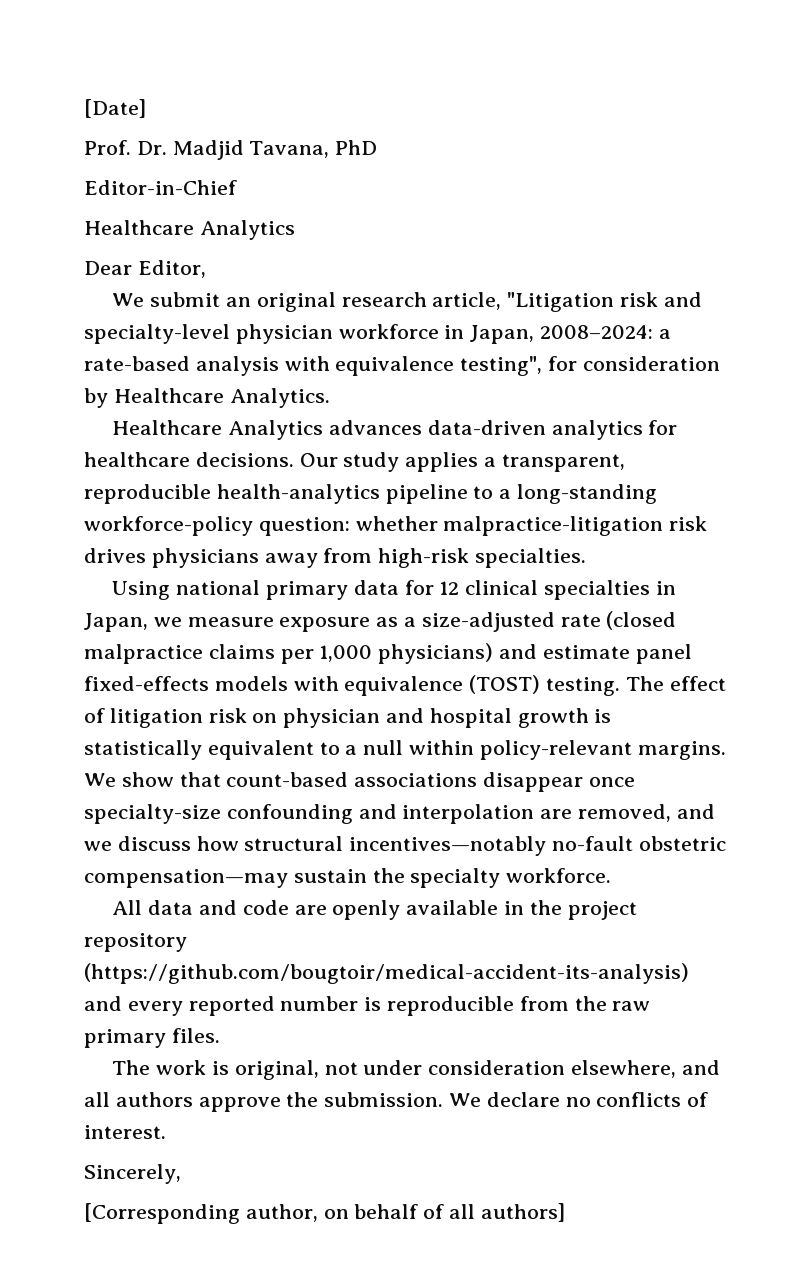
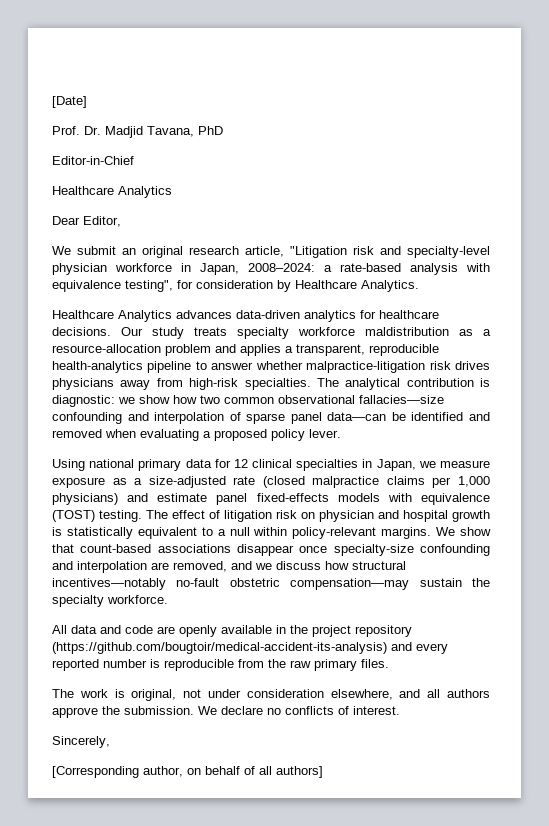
- Our study applies a transparent, reproducible health-analytics pipeline to a long-standing workforce-policy question: whether malpractice-litigation risk drives physicians away from high-risk specialties.
+ Our study treats specialty workforce maldistribution as a resource-allocation problem and applies a transparent, reproducible health-analytics pipeline to answer whether malpractice-litigation risk drives physicians away from high-risk specialties. The analytical contribution is diagnostic: we show how two common observational fallacies—size confounding and interpolation of sparse panel data—can be identified and removed when evaluating a proposed policy lever.

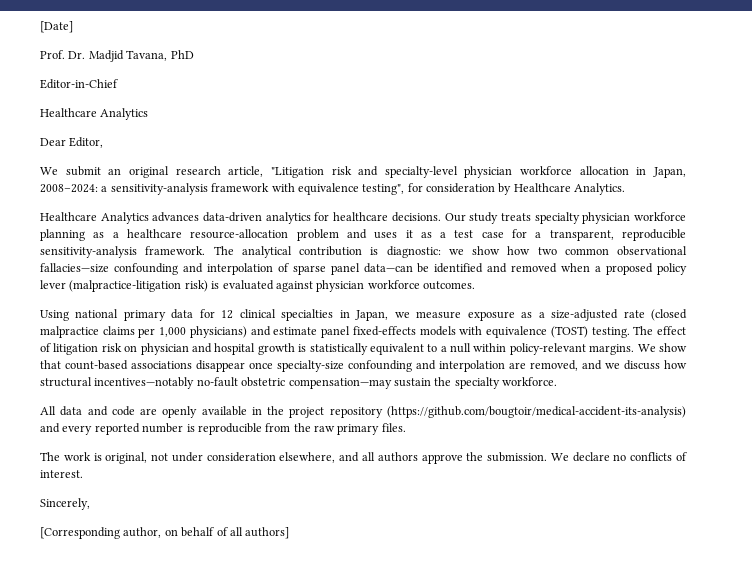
- We submit an original research article, "Litigation risk and specialty-level physician workforce in Japan, 2008–2024: a rate-based analysis with equivalence testing", for consideration by Healthcare Analytics.
+ We submit an original research article, "Litigation risk and specialty-level physician workforce allocation in Japan, 2008–2024: a sensitivity-analysis framework with equivalence testing", for consideration by Healthcare Analytics.
- Our study treats specialty workforce maldistribution as a resource-allocation problem and applies a transparent, reproducible health-analytics pipeline to answer whether malpractice-litigation risk drives physicians away from high-risk specialties.
+ Our study treats specialty physician workforce planning as a healthcare resource-allocation problem and uses it as a test case for a transparent, reproducible sensitivity-analysis framework.
- The analytical contribution is diagnostic: we show how two common observational fallacies—size confounding and interpolation of sparse panel data—can be identified and removed when evaluating a proposed policy lever.
+ The analytical contribution is diagnostic: we show how two common observational fallacies—size confounding and interpolation of sparse panel data—can be identified and removed when a proposed policy lever (malpractice-litigation risk) is evaluated against physician workforce outcomes.

